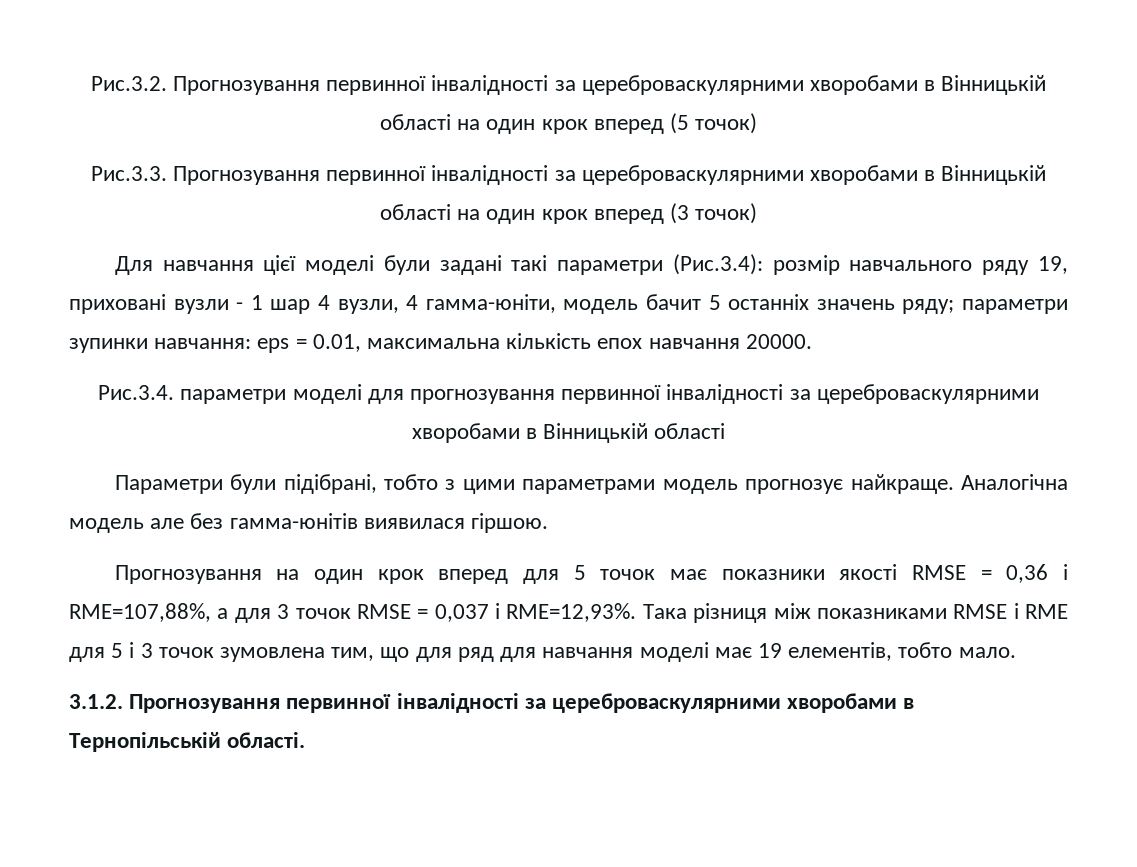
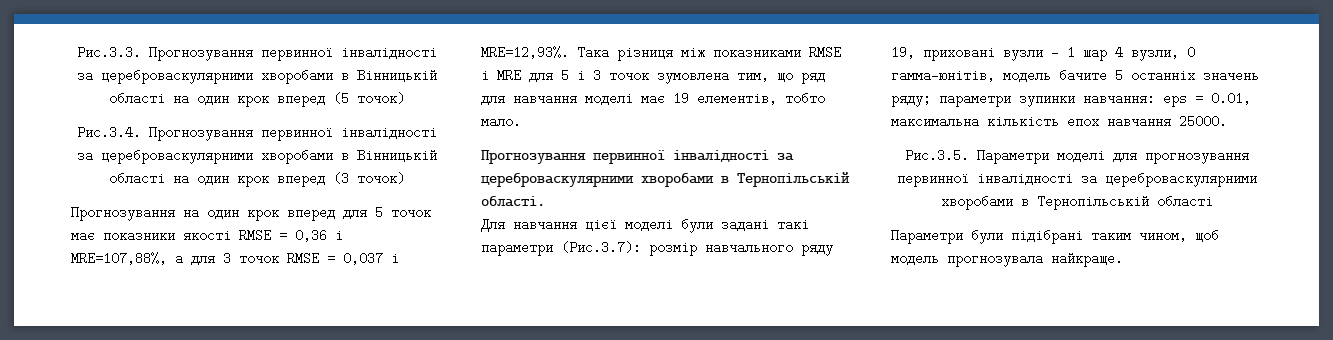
- Рис.3.2. Прогнозування первинної інвалідності за цереброваскулярними хворобами в Вінницькій області на один крок вперед (5 точок)
+ Рис.3.3. Прогнозування первинної інвалідності за цереброваскулярними хворобами в Вінницькій області на один крок вперед (5 точок)
- Рис.3.3. Прогнозування первинної інвалідності за цереброваскулярними хворобами в Вінницькій області на один крок вперед (3 точок)
+ Рис.3.4. Прогнозування первинної інвалідності за цереброваскулярними хворобами в Вінницькій області на один крок вперед (3 точок)
- Для навчання цієї моделі були задані такі параметри (Рис.3.4): розмір навчального ряду 19, приховані вузли - 1 шар 4 вузли, 4 гамма-юніти, модель бачит 5 останніх значень ряду; параметри зупинки навчання: eps = 0.01, максимальна кількість епох навчання 20000.
- Рис.3.4. параметри моделі для прогнозування первинної інвалідності за цереброваскулярними хворобами в Вінницькій області
- Параметри були підібрані, тобто з цими параметрами модель прогнозує найкраще. Аналогічна модель але без гамма-юнітів виявилася гіршою.
- Прогнозування на один крок вперед для 5 точок має показники якості RMSE = 0,36 і RME=107,88%, а для 3 точок RMSE = 0,037 і RME=12,93%.
+ Прогнозування на один крок вперед для 5 точок має показники якості RMSE = 0,36 і MRE=107,88%, а для 3 точок RMSE = 0,037 і MRE=12,93%.
- Така різниця між показниками RMSE і RME для 5 і 3 точок зумовлена тим, що для ряд для навчання моделі має 19 елементів, тобто мало.
+ Така різниця між показниками RMSE і MRE для 5 і 3 точок зумовлена тим, що ряд для навчання моделі має 19 елементів, тобто мало.
- 3.1.2. Прогнозування первинної інвалідності за цереброваскулярними хворобами в Тернопільській області.
+ Прогнозування первинної інвалідності за цереброваскулярними хворобами в Тернопільській області.
+ Для навчання цієї моделі були задані такі параметри (Рис.3.7): розмір навчального ряду 19, приховані вузли - 1 шар 4 вузли, 0 гамма-юнітів, модель бачите 5 останніх значень ряду; параметри зупинки навчання: eps = 0.01, максимальна кількість епох навчання 25000.
+ Рис.3.5. Параметри моделі для прогнозування первинної інвалідності за цереброваскулярними хворобами в Тернопільській області
+ Параметри були підібрані таким чином, щоб модель прогнозувала найкраще.

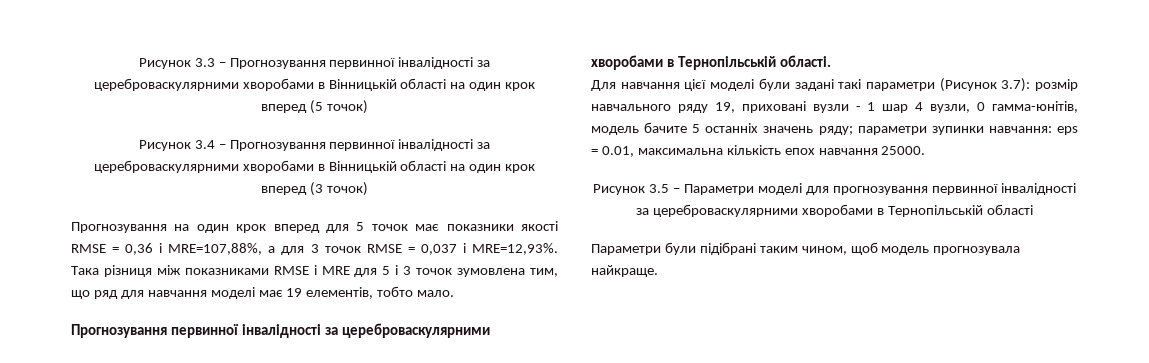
- Рис.3.3. Прогнозування первинної інвалідності за цереброваскулярними хворобами в Вінницькій області на один крок вперед (5 точок)
+ Рисунок 3.3 – Прогнозування первинної інвалідності за цереброваскулярними хворобами в Вінницькій області на один крок вперед (5 точок)
- Рис.3.4. Прогнозування первинної інвалідності за цереброваскулярними хворобами в Вінницькій області на один крок вперед (3 точок)
+ Рисунок 3.4 – Прогнозування первинної інвалідності за цереброваскулярними хворобами в Вінницькій області на один крок вперед (3 точок)
- Для навчання цієї моделі були задані такі параметри (Рис.3.7): розмір навчального ряду 19, приховані вузли - 1 шар 4 вузли, 0 гамма-юнітів, модель бачите 5 останніх значень ряду; параметри зупинки навчання: eps = 0.01, максимальна кількість епох навчання 25000.
+ Для навчання цієї моделі були задані такі параметри (Рисунок 3.7): розмір навчального ряду 19, приховані вузли - 1 шар 4 вузли, 0 гамма-юнітів, модель бачите 5 останніх значень ряду; параметри зупинки навчання: eps = 0.01, максимальна кількість епох навчання 25000.
- Рис.3.5. Параметри моделі для прогнозування первинної інвалідності за цереброваскулярними хворобами в Тернопільській області
+ Рисунок 3.5 – Параметри моделі для прогнозування первинної інвалідності за цереброваскулярними хворобами в Тернопільській області

